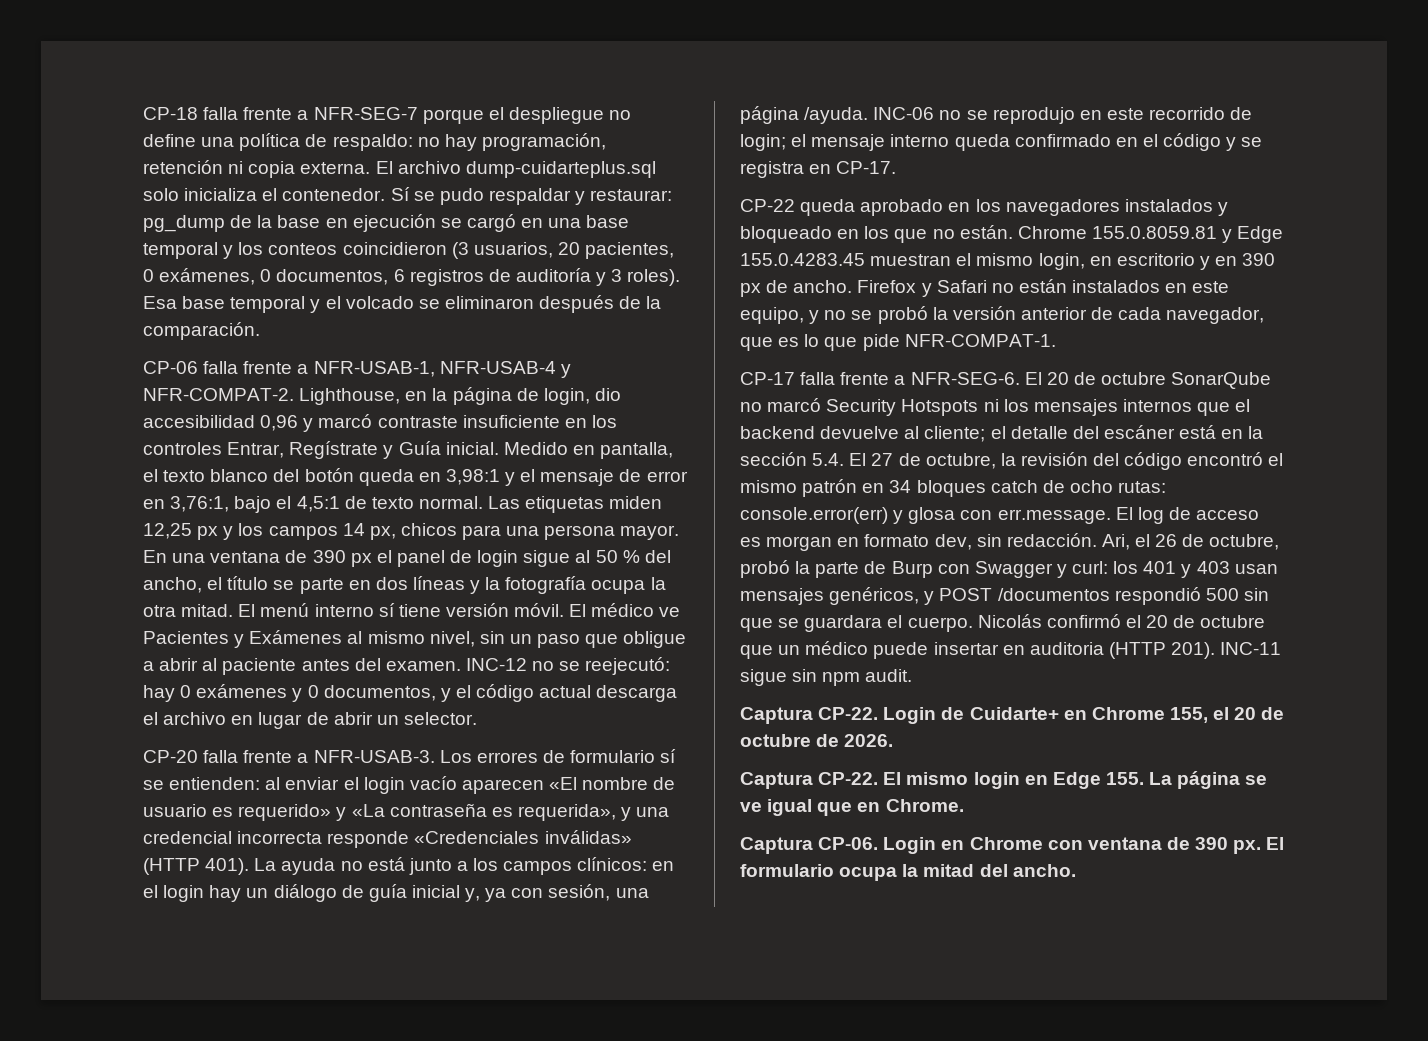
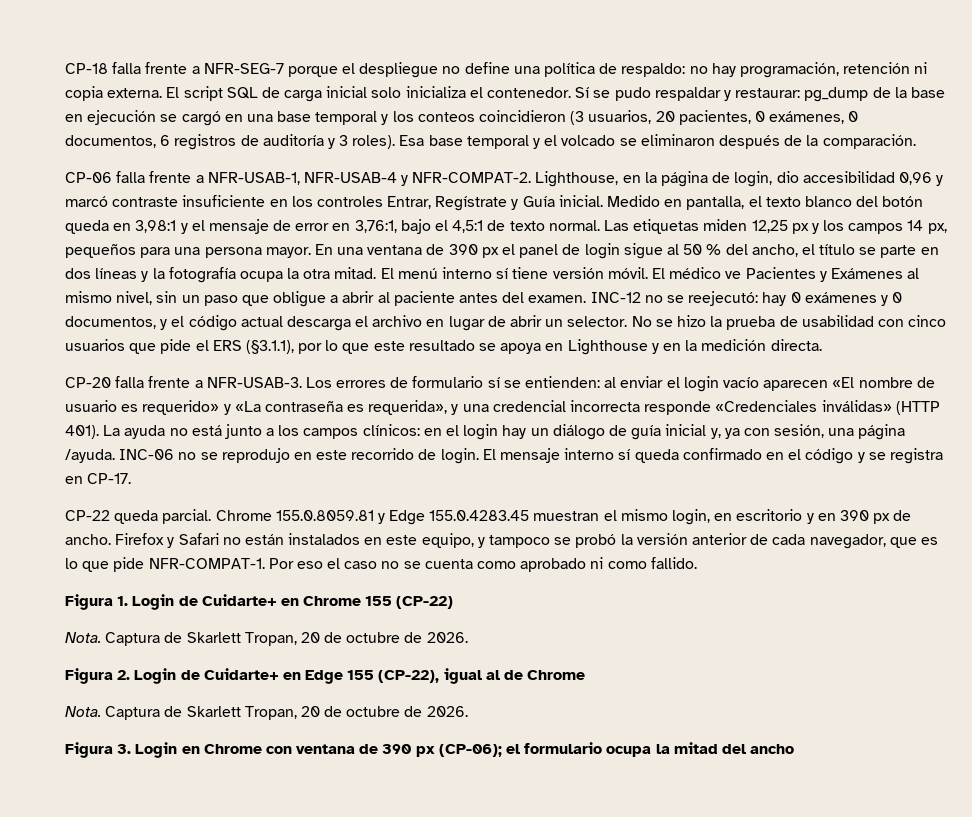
- El archivo dump-cuidarteplus.sql solo inicializa el contenedor.
+ El script SQL de carga inicial solo inicializa el contenedor.
- Las etiquetas miden 12,25 px y los campos 14 px, chicos para una persona mayor.
+ Las etiquetas miden 12,25 px y los campos 14 px, pequeños para una persona mayor.
+ No se hizo la prueba de usabilidad con cinco usuarios que pide el ERS (§3.1.1), por lo que este resultado se apoya en Lighthouse y en la medición directa.
- INC-06 no se reprodujo en este recorrido de login; el mensaje interno queda confirmado en el código y se registra en CP-17.
+ INC-06 no se reprodujo en este recorrido de login. El mensaje interno sí queda confirmado en el código y se registra en CP-17.
- CP-22 queda aprobado en los navegadores instalados y bloqueado en los que no están.
+ CP-22 queda parcial.
- Firefox y Safari no están instalados en este equipo, y no se probó la versión anterior de cada navegador, que es lo que pide NFR-COMPAT-1.
- CP-17 falla frente a NFR-SEG-6. El 20 de octubre SonarQube no marcó Security Hotspots ni los mensajes internos que el backend devuelve al cliente; el detalle del escáner está en la sección 5.4. El 27 de octubre, la revisión del código encontró el mismo patrón en 34 bloques catch de ocho rutas: console.error(err) y glosa con err.message. El log de acceso es morgan en formato dev, sin redacción. Ari, el 26 de octubre, probó la parte de Burp con Swagger y curl: los 401 y 403 usan mensajes genéricos, y POST /documentos respondió 500 sin que se guardara el cuerpo. Nicolás confirmó el 20 de octubre que un médico puede insertar en auditoria (HTTP 201). INC-11 sigue sin npm audit.
- Captura CP-22. Login de Cuidarte+ en Chrome 155, el 20 de octubre de 2026.
- Captura CP-22. El mismo login en Edge 155. La página se ve igual que en Chrome.
- Captura CP-06. Login en Chrome con ventana de 390 px. El formulario ocupa la mitad del ancho.
+ Firefox y Safari no están instalados en este equipo, y tampoco se probó la versión anterior de cada navegador, que es lo que pide NFR-COMPAT-1. Por eso el caso no se cuenta como aprobado ni como fallido.
+ Figura 1. Login de Cuidarte+ en Chrome 155 (CP-22)
+ Nota. Captura de Skarlett Tropan, 20 de octubre de 2026.
+ Figura 2. Login de Cuidarte+ en Edge 155 (CP-22), igual al de Chrome
+ Nota. Captura de Skarlett Tropan, 20 de octubre de 2026.
+ Figura 3. Login en Chrome con ventana de 390 px (CP-06); el formulario ocupa la mitad del ancho

